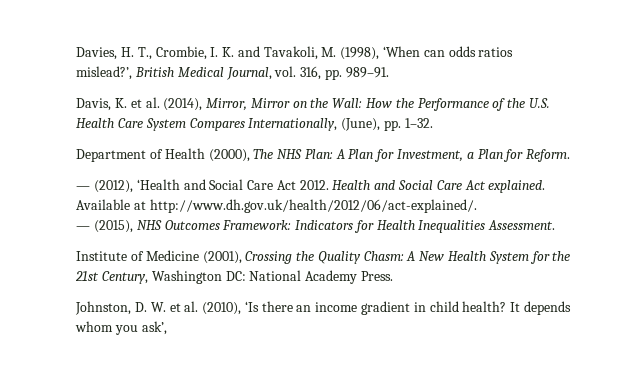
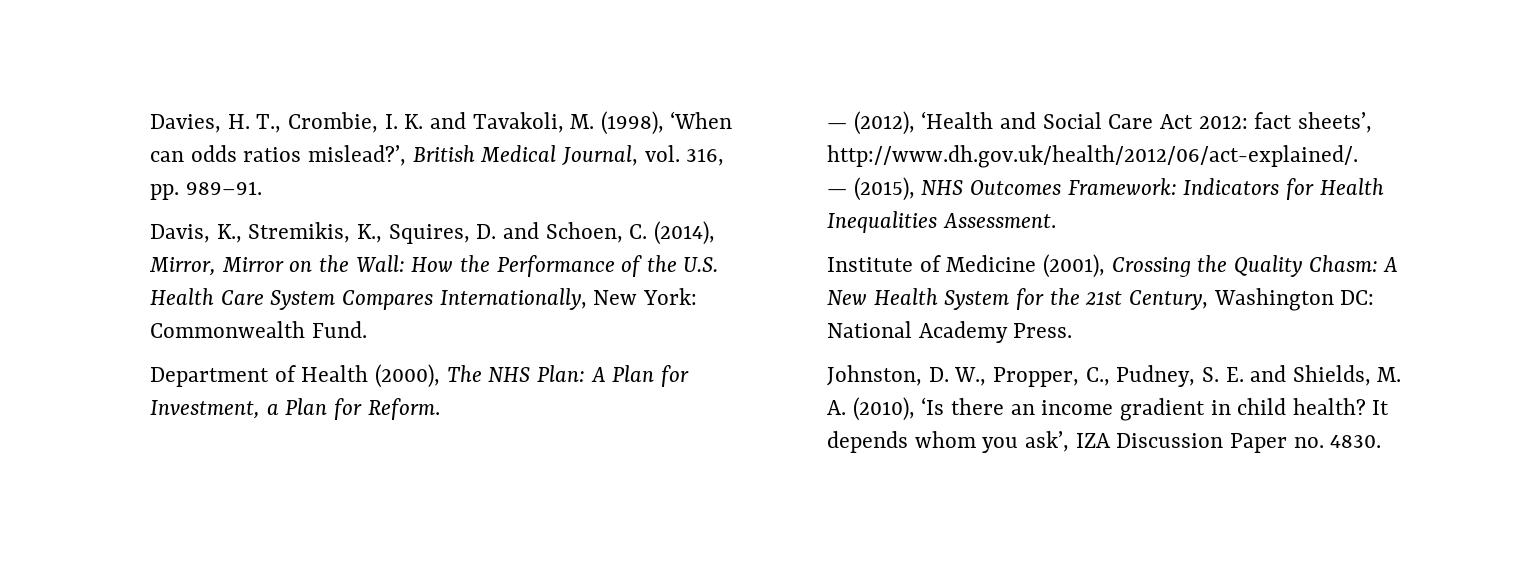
- Davis, K. et al. (2014), Mirror, Mirror on the Wall: How the Performance of the U.S. Health Care System Compares Internationally, (June), pp. 1–32.
+ Davis, K., Stremikis, K., Squires, D. and Schoen, C. (2014), Mirror, Mirror on the Wall: How the Performance of the U.S. Health Care System Compares Internationally, New York: Commonwealth Fund.
- — (2012), ‘Health and Social Care Act 2012. Health and Social Care Act explained. Available at http://www.dh.gov.uk/health/2012/06/act-explained/.
+ — (2012), ‘Health and Social Care Act 2012: fact sheets’, http://www.dh.gov.uk/health/2012/06/act-explained/.
- Johnston, D. W. et al. (2010), ‘Is there an income gradient in child health?
+ Johnston, D. W., Propper, C., Pudney, S. E. and Shields, M. A. (2010), ‘Is there an income gradient in child health?
- It depends whom you ask’,
+ It depends whom you ask’, IZA Discussion Paper no. 4830.

